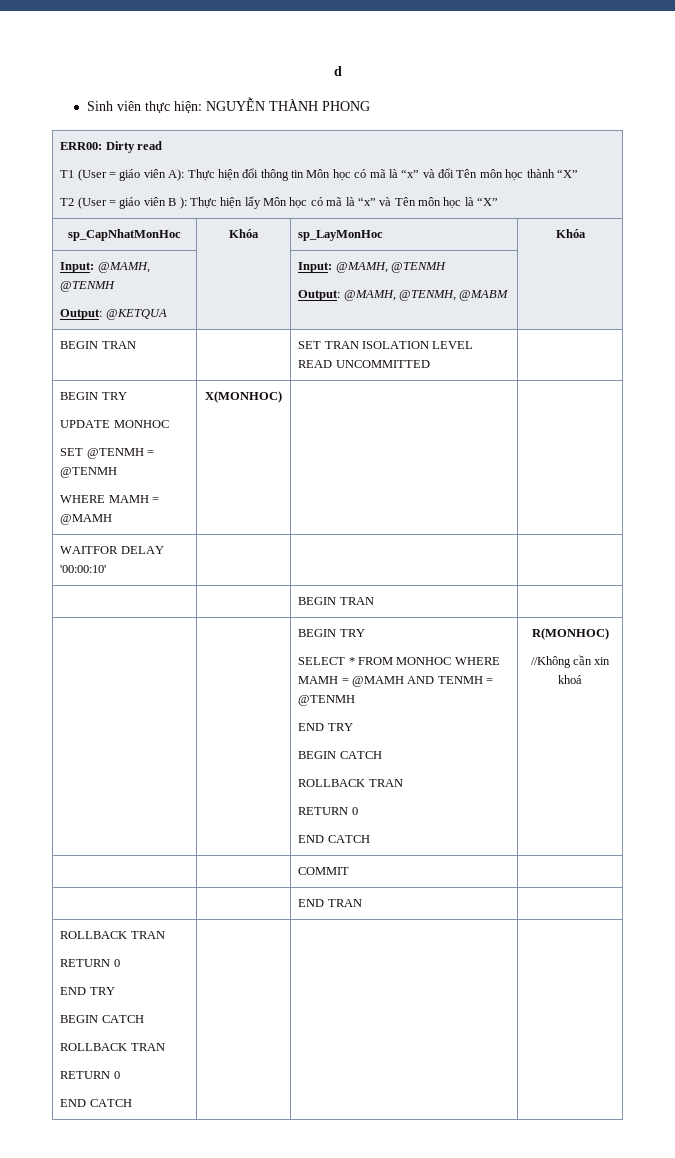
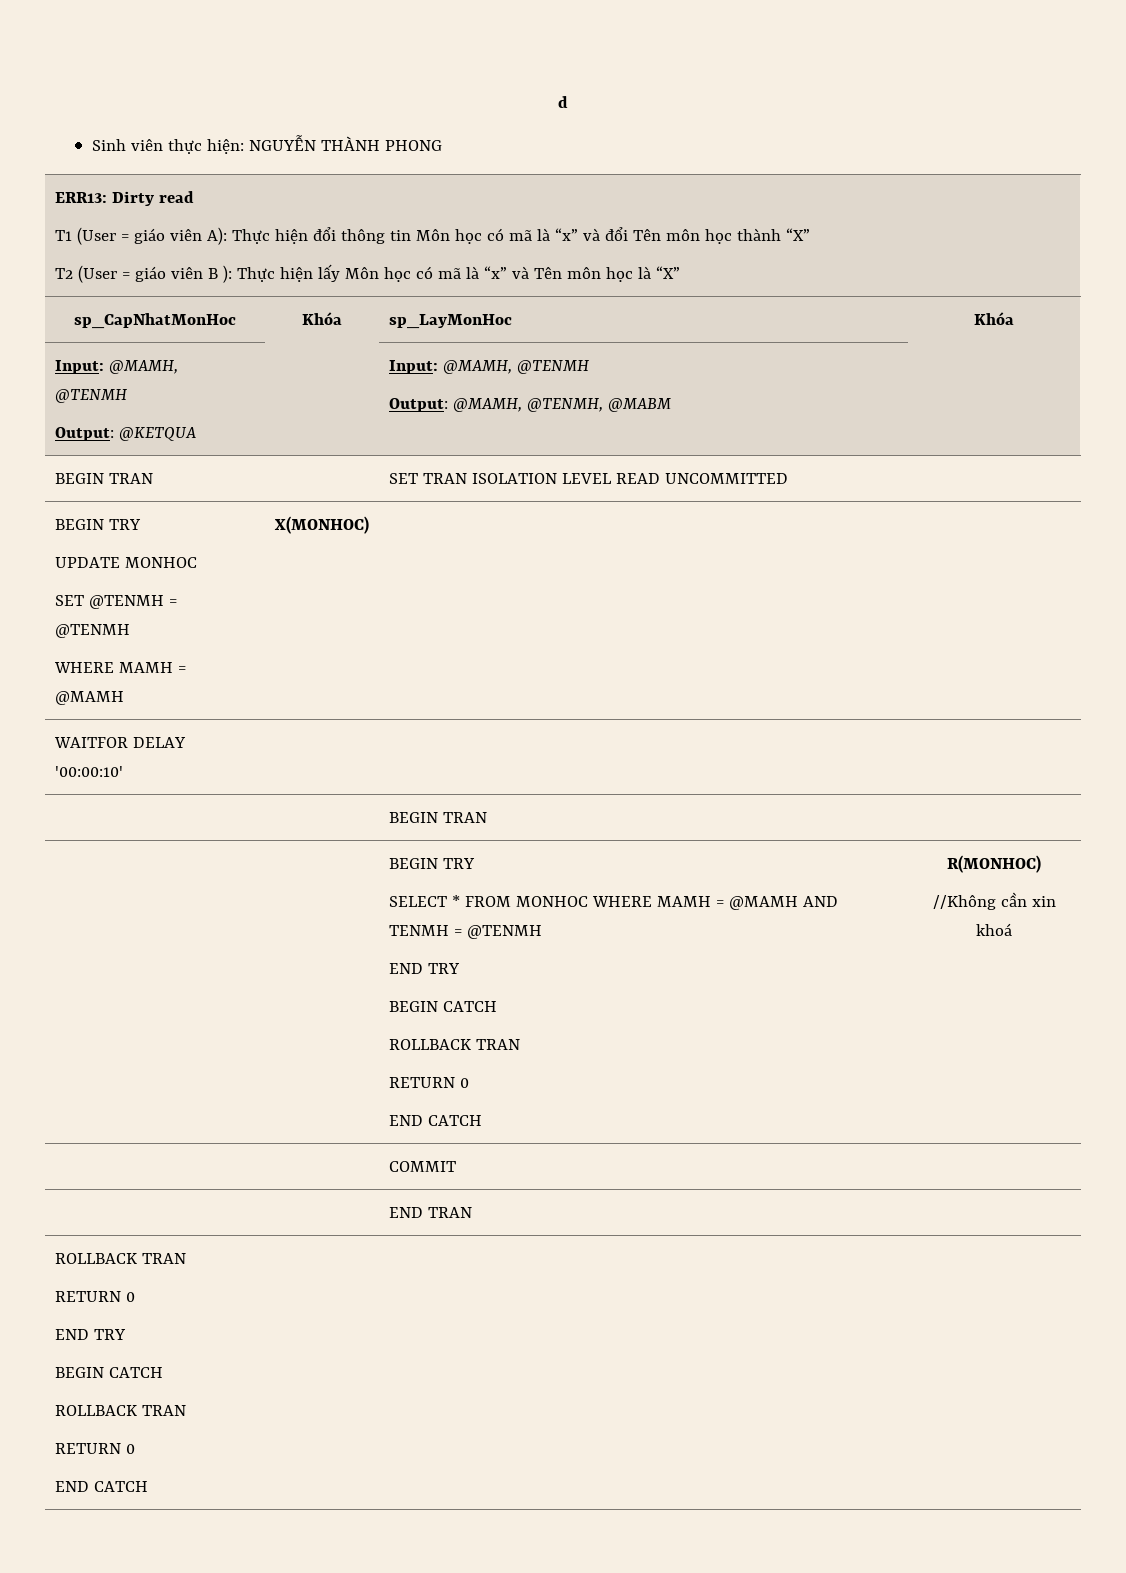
- ERR00: Dirty read
+ ERR13: Dirty read

